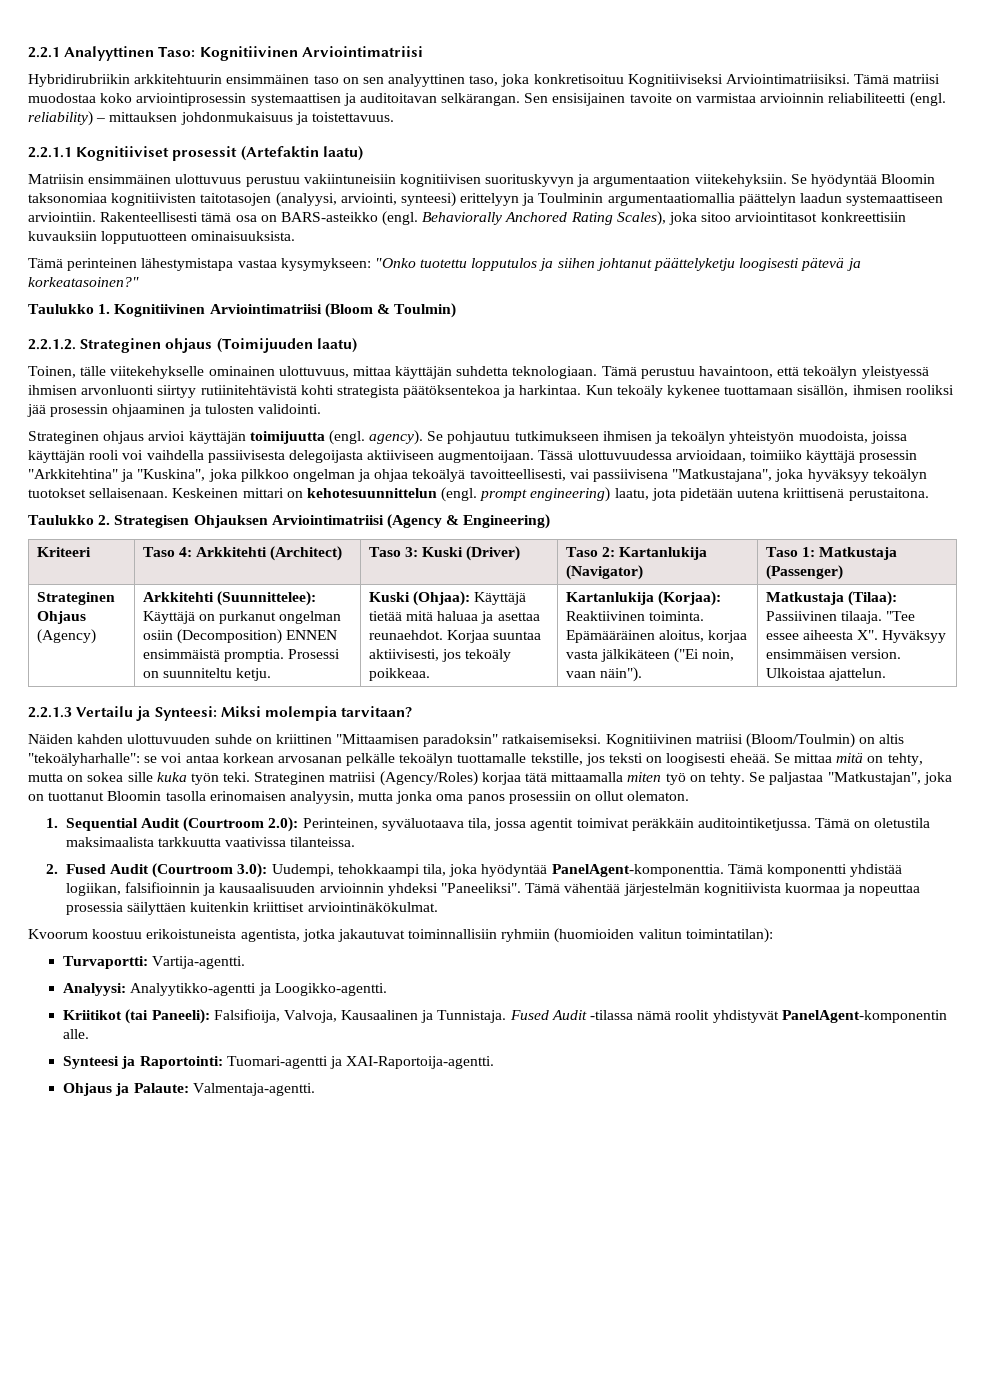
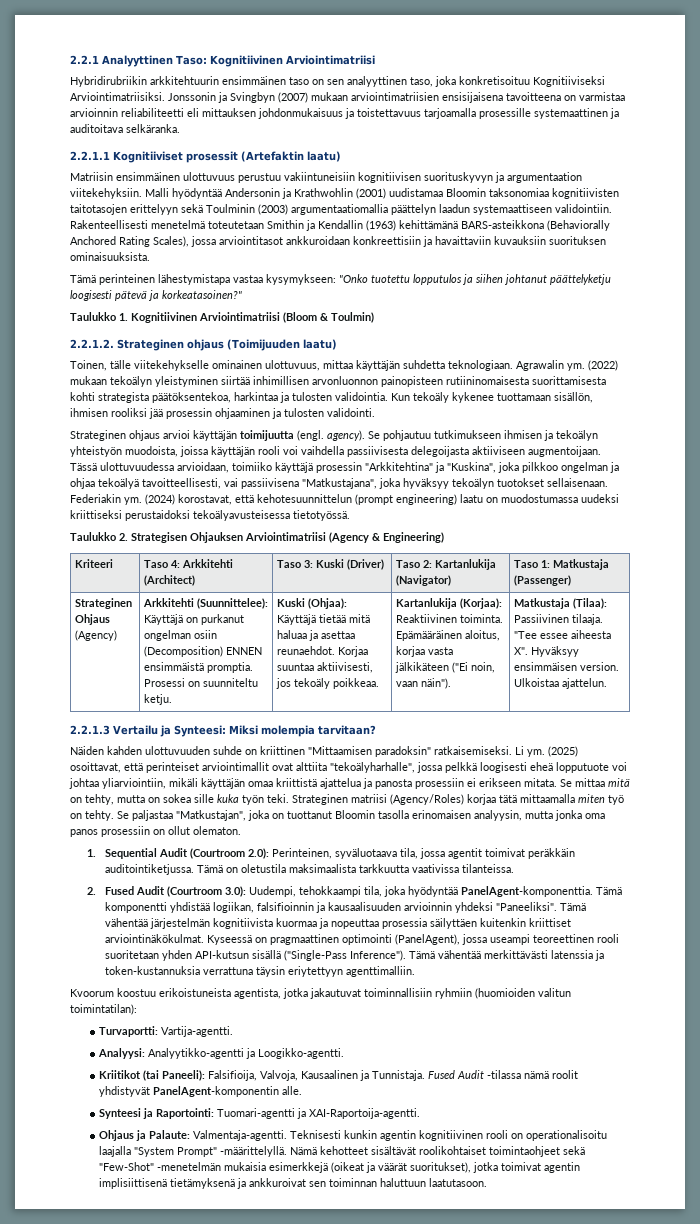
- Tämä matriisi muodostaa koko arviointiprosessin systemaattisen ja auditoitavan selkärangan. Sen ensisijainen tavoite on varmistaa arvioinnin reliabiliteetti (engl. reliability) – mittauksen johdonmukaisuus ja toistettavuus.
+ Jonssonin ja Svingbyn (2007) mukaan arviointimatriisien ensisijaisena tavoitteena on varmistaa arvioinnin reliabiliteetti eli mittauksen johdonmukaisuus ja toistettavuus tarjoamalla prosessille systemaattinen ja auditoitava selkäranka.
- Se hyödyntää Bloomin taksonomiaa kognitiivisten taitotasojen (analyysi, arviointi, synteesi) erittelyyn ja Toulminin argumentaatiomallia päättelyn laadun systemaattiseen arviointiin. Rakenteellisesti tämä osa on BARS-asteikko (engl. Behaviorally Anchored Rating Scales), joka sitoo arviointitasot konkreettisiin kuvauksiin lopputuotteen ominaisuuksista.
+ Malli hyödyntää Andersonin ja Krathwohlin (2001) uudistamaa Bloomin taksonomiaa kognitiivisten taitotasojen erittelyyn sekä Toulminin (2003) argumentaatiomallia päättelyn laadun systemaattiseen validointiin. Rakenteellisesti menetelmä toteutetaan Smithin ja Kendallin (1963) kehittämänä BARS-asteikkona (Behaviorally Anchored Rating Scales), jossa arviointitasot ankkuroidaan konkreettisiin ja havaittaviin kuvauksiin suorituksen ominaisuuksista.
- Tämä perustuu havaintoon, että tekoälyn yleistyessä ihmisen arvonluonti siirtyy rutiinitehtävistä kohti strategista päätöksentekoa ja harkintaa.
+ Agrawalin ym. (2022) mukaan tekoälyn yleistyminen siirtää inhimillisen arvonluonnon painopisteen rutiininomaisesta suorittamisesta kohti strategista päätöksentekoa, harkintaa ja tulosten validointia.
- Keskeinen mittari on kehotesuunnittelun (engl. prompt engineering) laatu, jota pidetään uutena kriittisenä perustaitona.
+ Federiakin ym. (2024) korostavat, että kehotesuunnittelun (prompt engineering) laatu on muodostumassa uudeksi kriittiseksi perustaidoksi tekoälyavusteisessa tietotyössä.
- Kognitiivinen matriisi (Bloom/Toulmin) on altis "tekoälyharhalle": se voi antaa korkean arvosanan pelkälle tekoälyn tuottamalle tekstille, jos teksti on loogisesti eheää.
+ Li ym. (2025) osoittavat, että perinteiset arviointimallit ovat alttiita "tekoälyharhalle", jossa pelkkä loogisesti eheä lopputuote voi johtaa yliarviointiin, mikäli käyttäjän omaa kriittistä ajattelua ja panosta prosessiin ei erikseen mitata.
+ Kyseessä on pragmaattinen optimointi (PanelAgent), jossa useampi teoreettinen rooli suoritetaan yhden API-kutsun sisällä ("Single-Pass Inference"). Tämä vähentää merkittävästi latenssia ja token-kustannuksia verrattuna täysin eriytettyyn agenttimalliin.
+ Teknisesti kunkin agentin kognitiivinen rooli on operationalisoitu laajalla "System Prompt" -määrittelyllä. Nämä kehotteet sisältävät roolikohtaiset toimintaohjeet sekä "Few-Shot" -menetelmän mukaisia esimerkkejä (oikeat ja väärät suoritukset), jotka toimivat agentin implisiittisenä tietämyksenä ja ankkuroivat sen toiminnan haluttuun laatutasoon.

